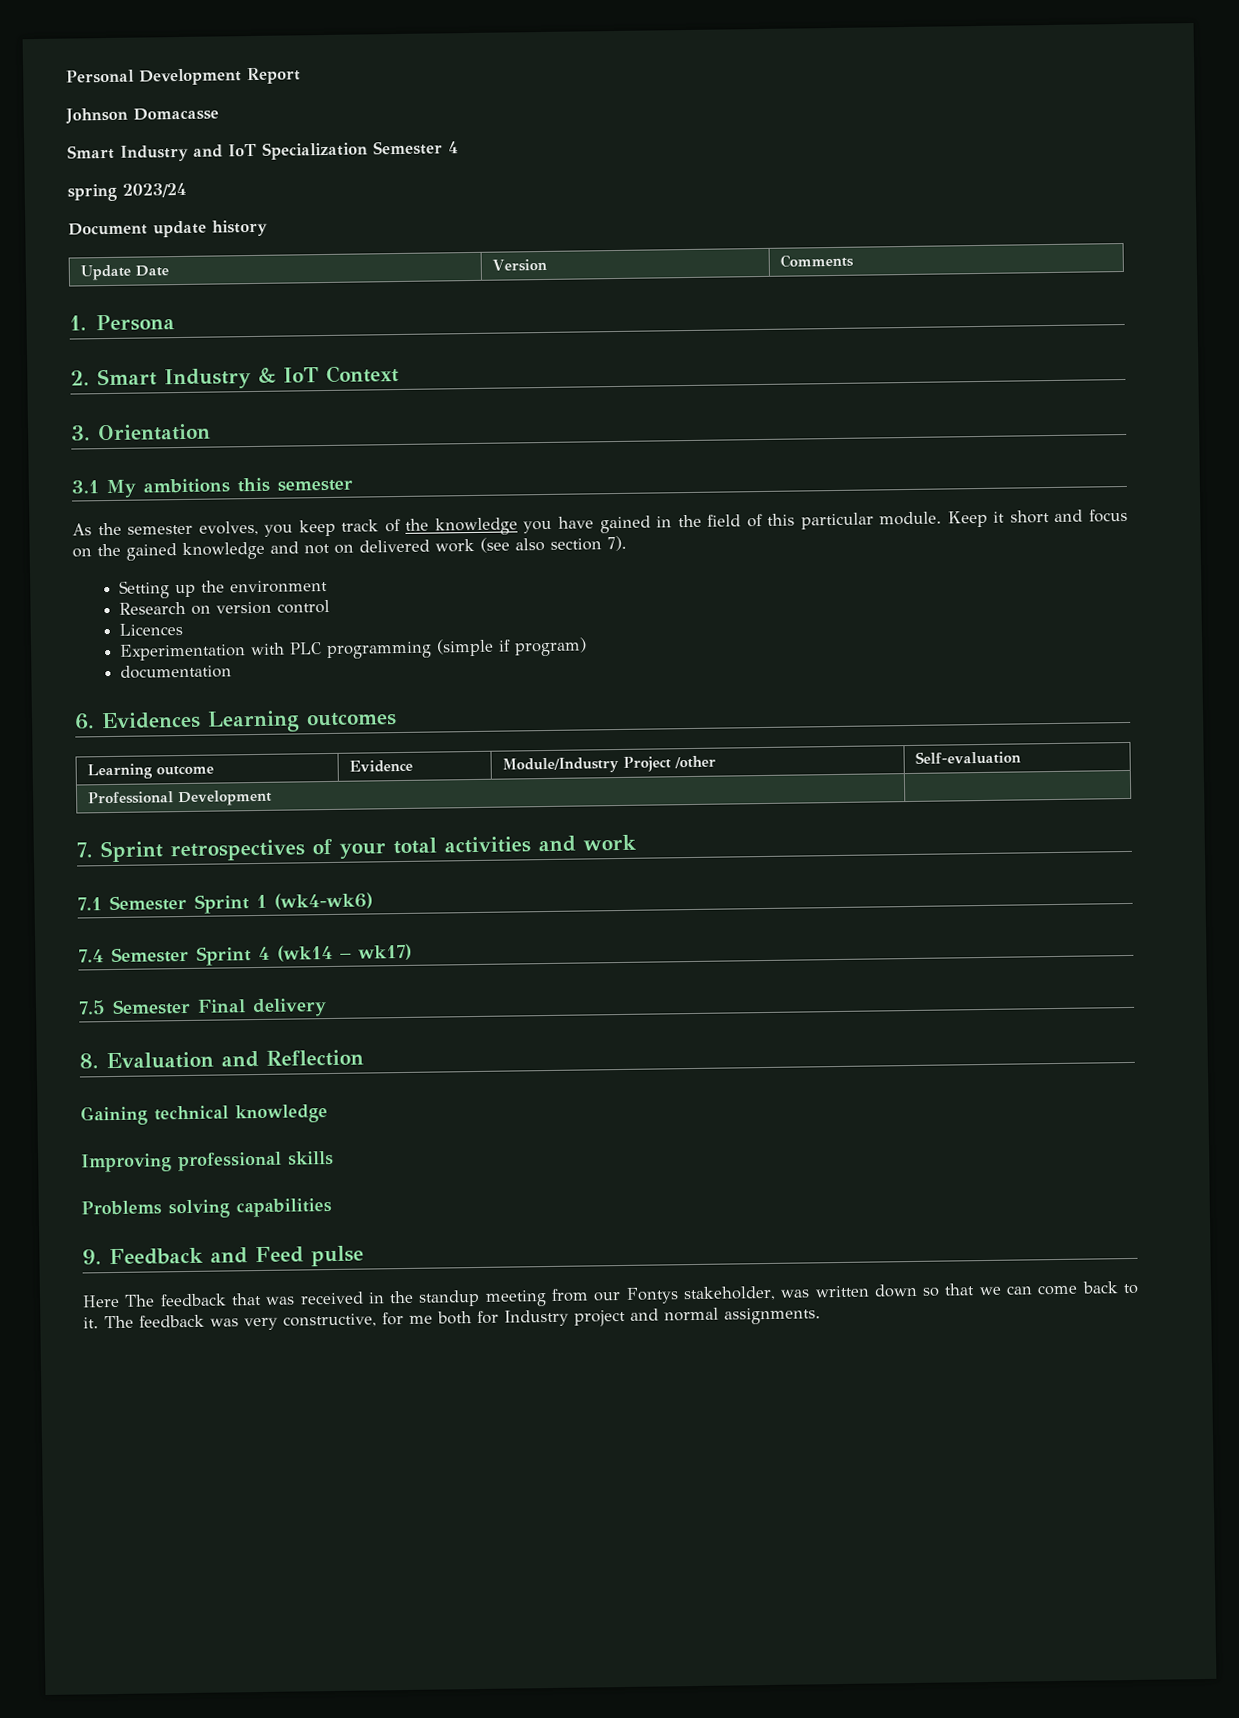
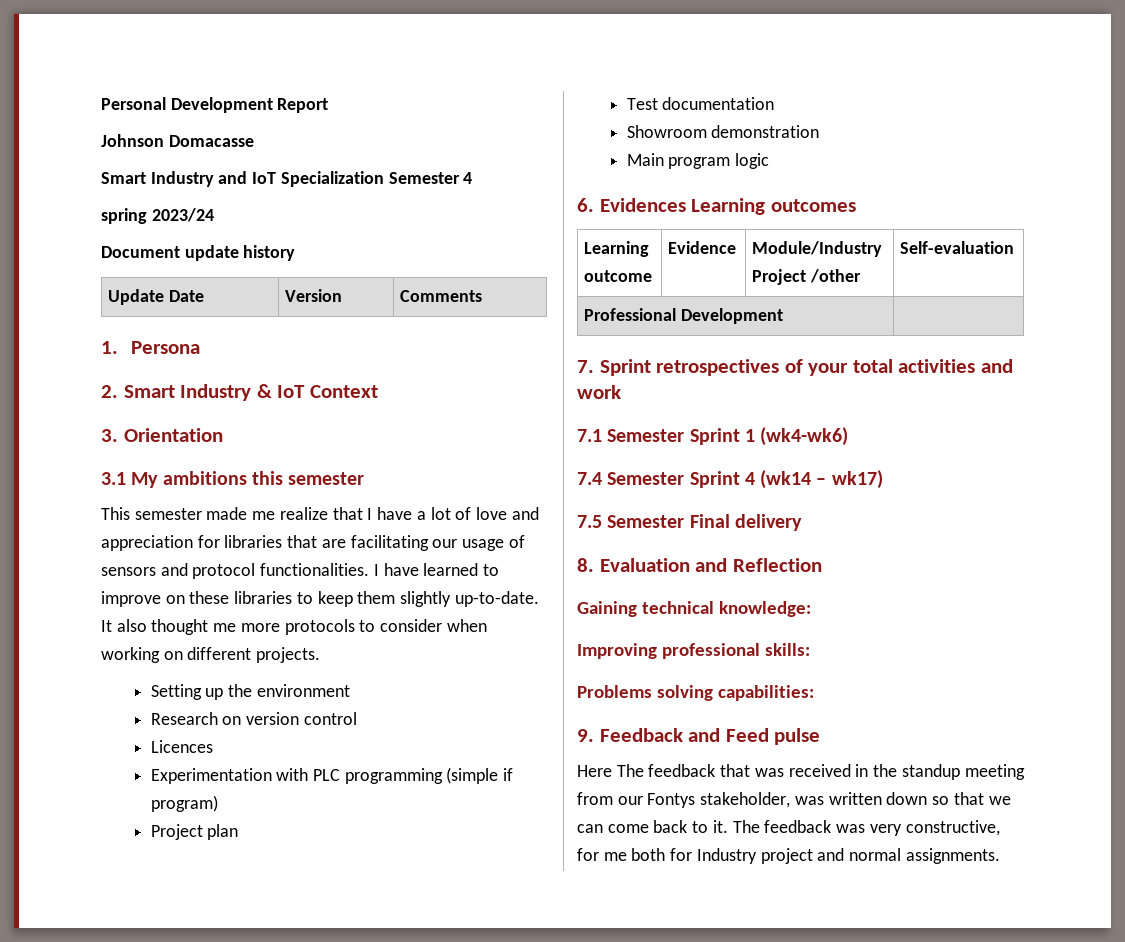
- As the semester evolves, you keep track of the knowledge you have gained in the field of this particular module. Keep it short and focus on the gained knowledge and not on delivered work (see also section 7).
+ This semester made me realize that I have a lot of love and appreciation for libraries that are facilitating our usage of sensors and protocol functionalities. I have learned to improve on these libraries to keep them slightly up-to-date. It also thought me more protocols to consider when working on different projects.
- documentation
+ Project plan
+ Test documentation
+ Showroom demonstration
+ Main program logic
- Gaining technical knowledge
+ Gaining technical knowledge:
- Improving professional skills
+ Improving professional skills:
- Problems solving capabilities
+ Problems solving capabilities:

